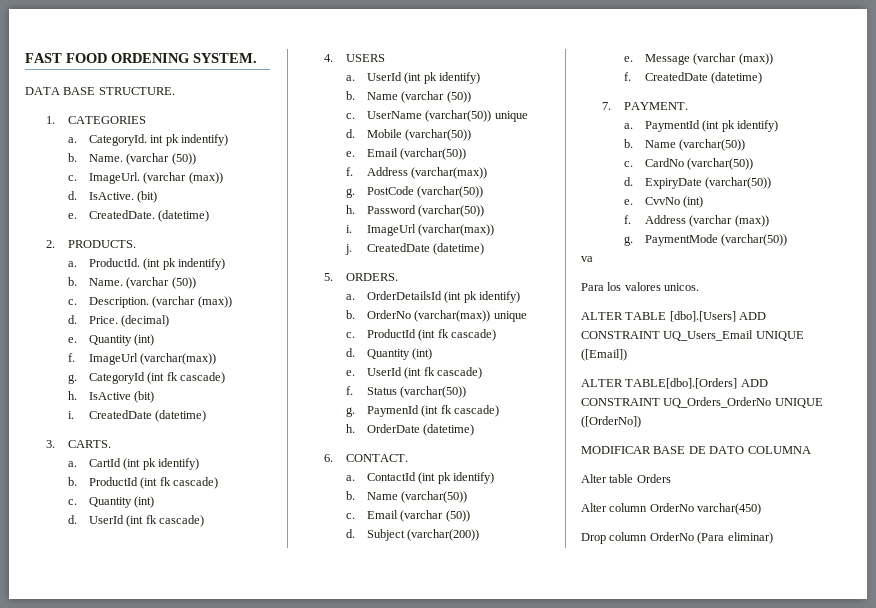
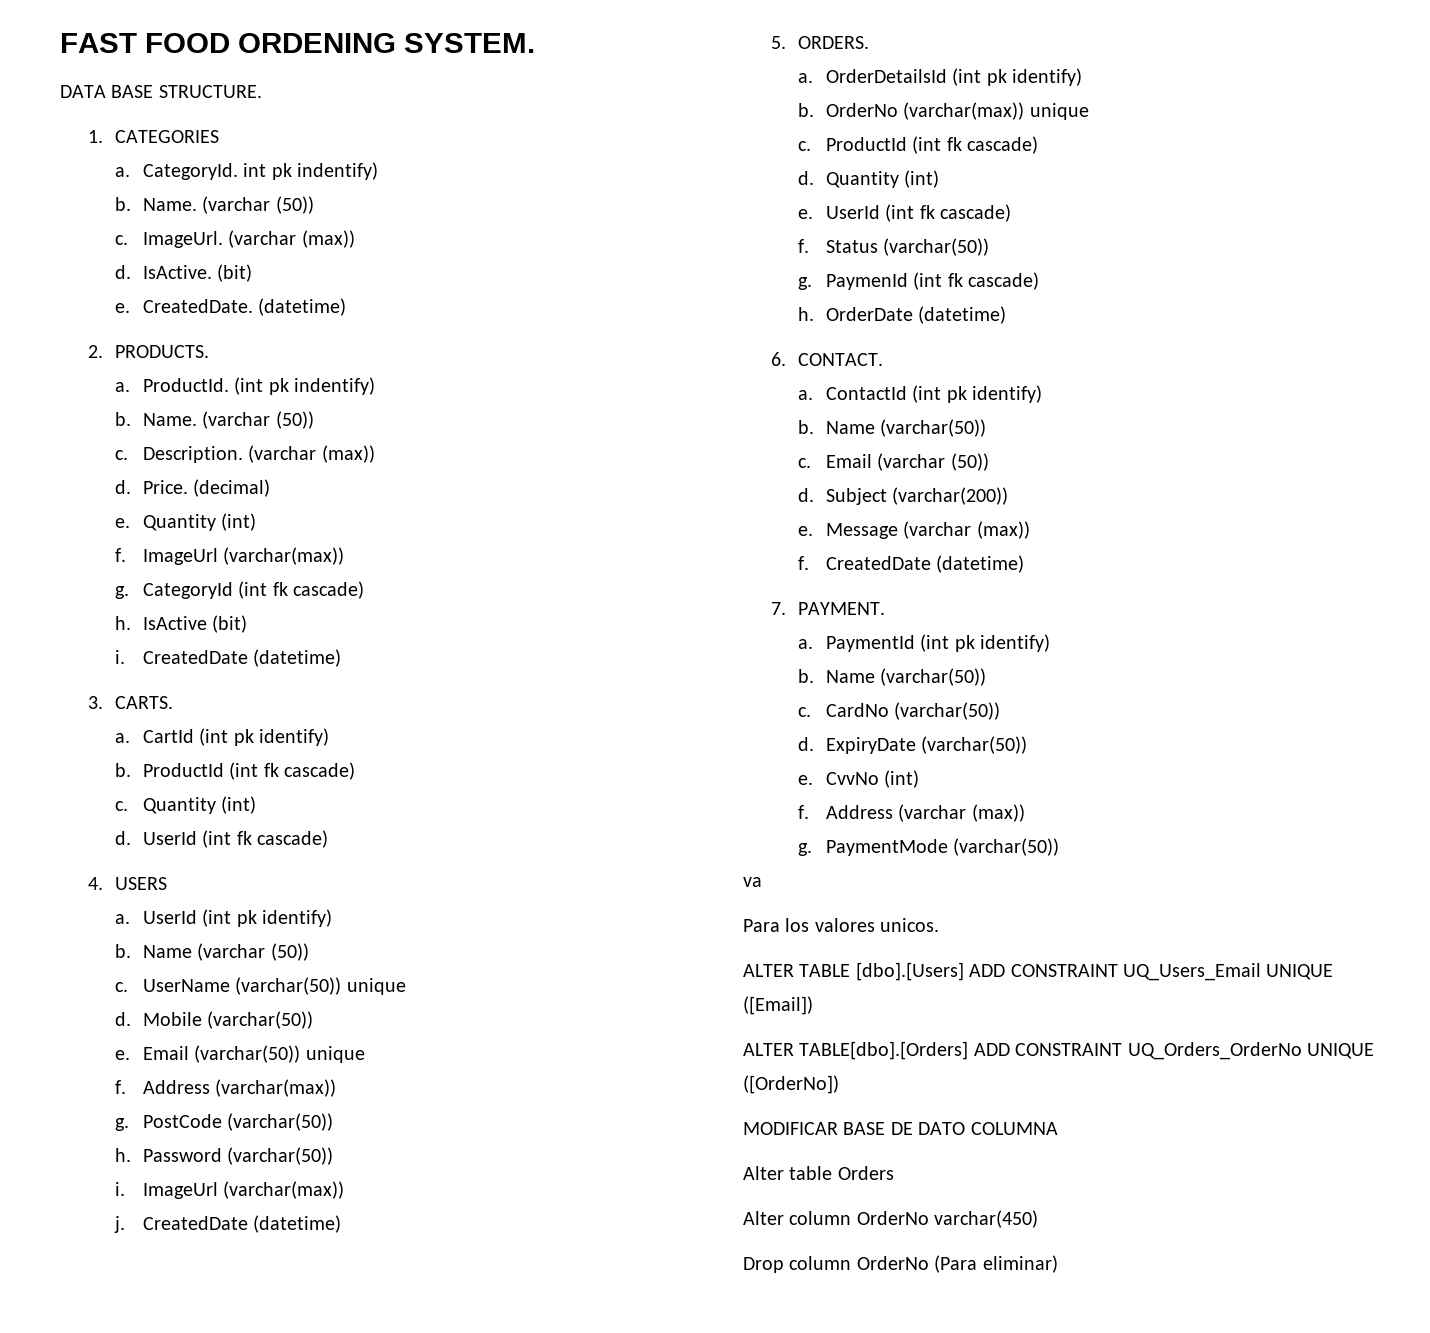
- Email (varchar(50))
+ Email (varchar(50)) unique

